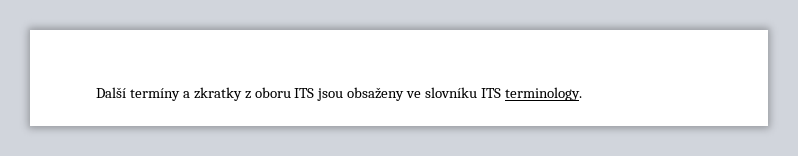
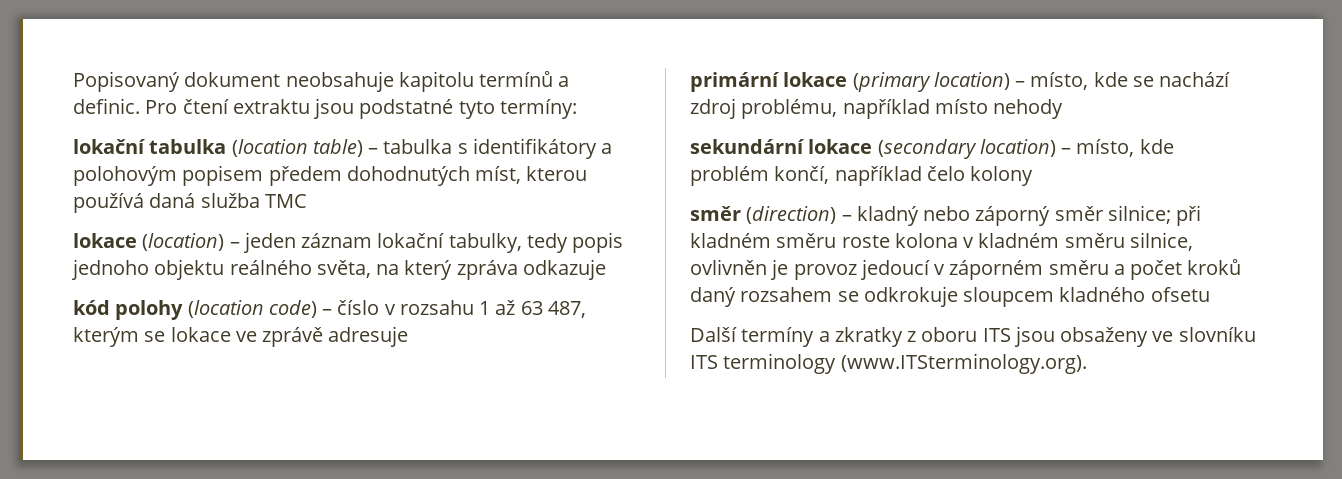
+ Popisovaný dokument neobsahuje kapitolu termínů a definic. Pro čtení extraktu jsou podstatné tyto termíny:
+ lokační tabulka (location table) – tabulka s identifikátory a polohovým popisem předem dohodnutých míst, kterou používá daná služba TMC
+ lokace (location) – jeden záznam lokační tabulky, tedy popis jednoho objektu reálného světa, na který zpráva odkazuje
+ kód polohy (location code) – číslo v rozsahu 1 až 63 487, kterým se lokace ve zprávě adresuje
+ primární lokace (primary location) – místo, kde se nachází zdroj problému, například místo nehody
+ sekundární lokace (secondary location) – místo, kde problém končí, například čelo kolony
+ směr (direction) – kladný nebo záporný směr silnice; při kladném směru roste kolona v kladném směru silnice, ovlivněn je provoz jedoucí v záporném směru a počet kroků daný rozsahem se odkrokuje sloupcem kladného ofsetu
- Další termíny a zkratky z oboru ITS jsou obsaženy ve slovníku ITS terminology.
+ Další termíny a zkratky z oboru ITS jsou obsaženy ve slovníku ITS terminology (www.ITSterminology.org).

